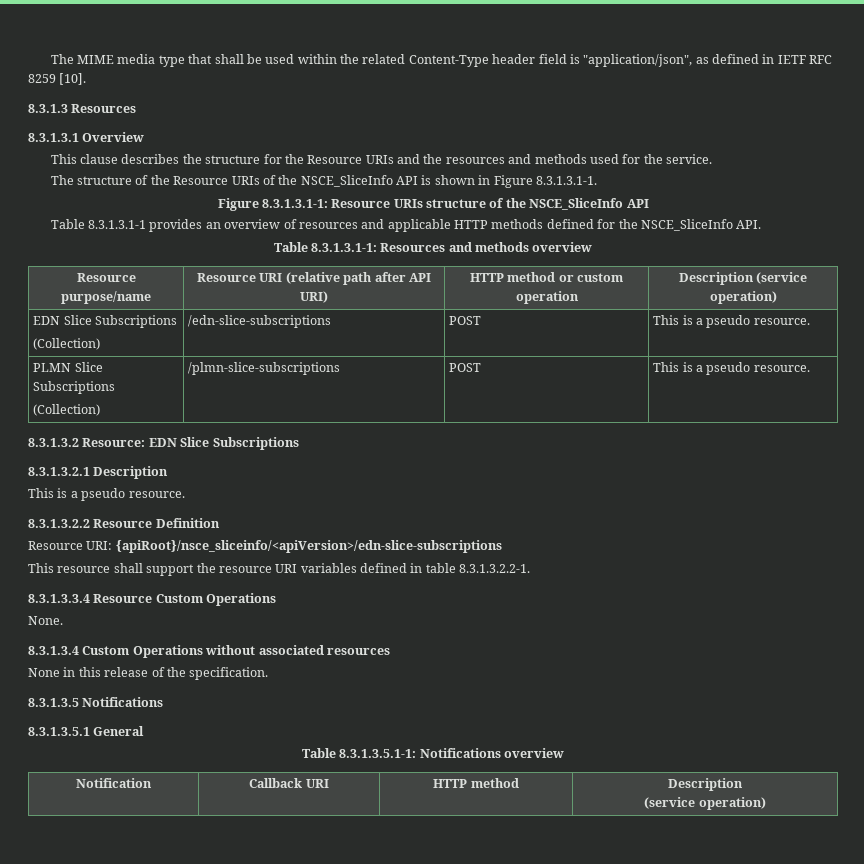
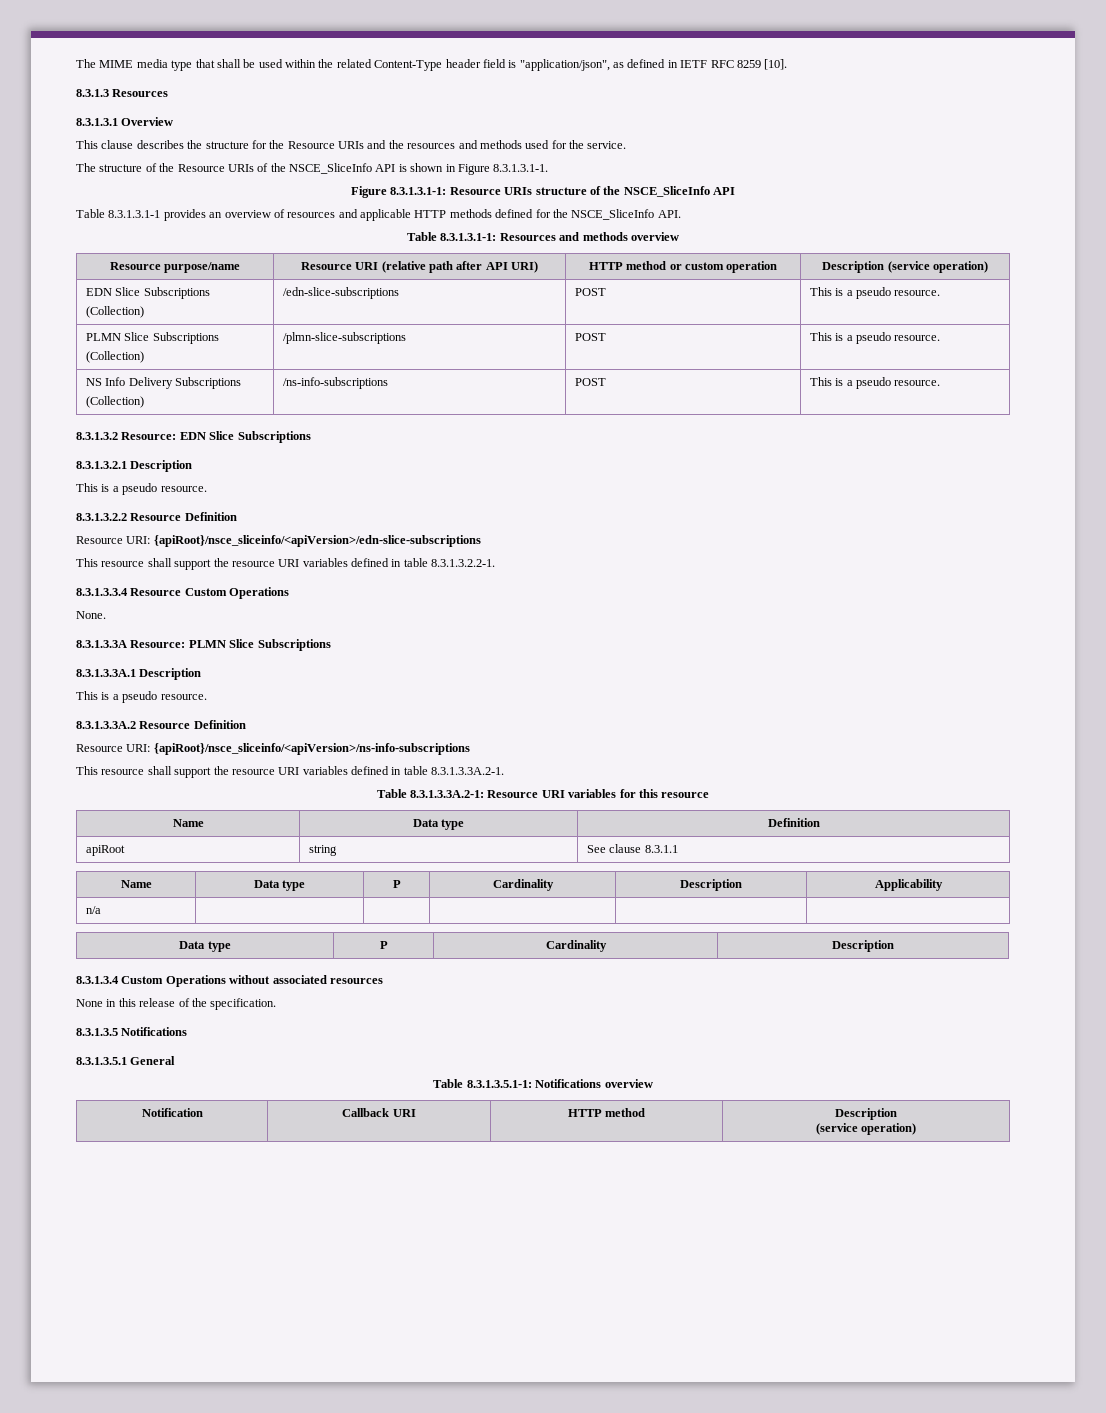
+ NS Info Delivery Subscriptions
+ (Collection) | /ns-info-subscriptions | POST | This is a pseudo resource.
+ 8.3.1.3.3A Resource: PLMN Slice Subscriptions
+ 8.3.1.3.3A.1 Description
+ This is a pseudo resource.
+ 8.3.1.3.3A.2 Resource Definition
+ Resource URI: {apiRoot}/nsce_sliceinfo/<apiVersion>/ns-info-subscriptions
+ This resource shall support the resource URI variables defined in table 8.3.1.3.3A.2-1.
+ Table 8.3.1.3.3A.2-1: Resource URI variables for this resource
+ Name | Data type | Definition
+ apiRoot | string | See clause 8.3.1.1
+ Name | Data type | P | Cardinality | Description | Applicability
+ n/a | | | | |
+ Data type | P | Cardinality | Description

